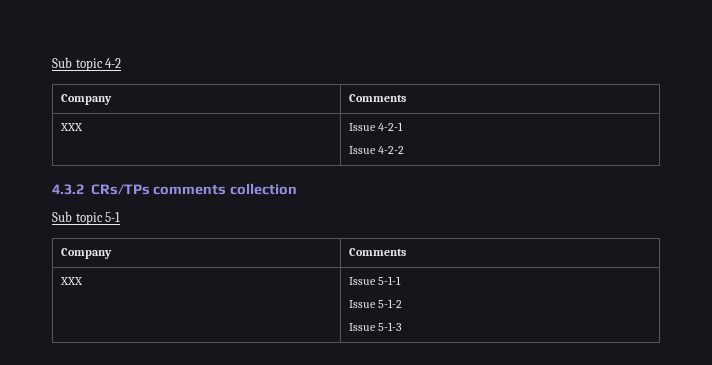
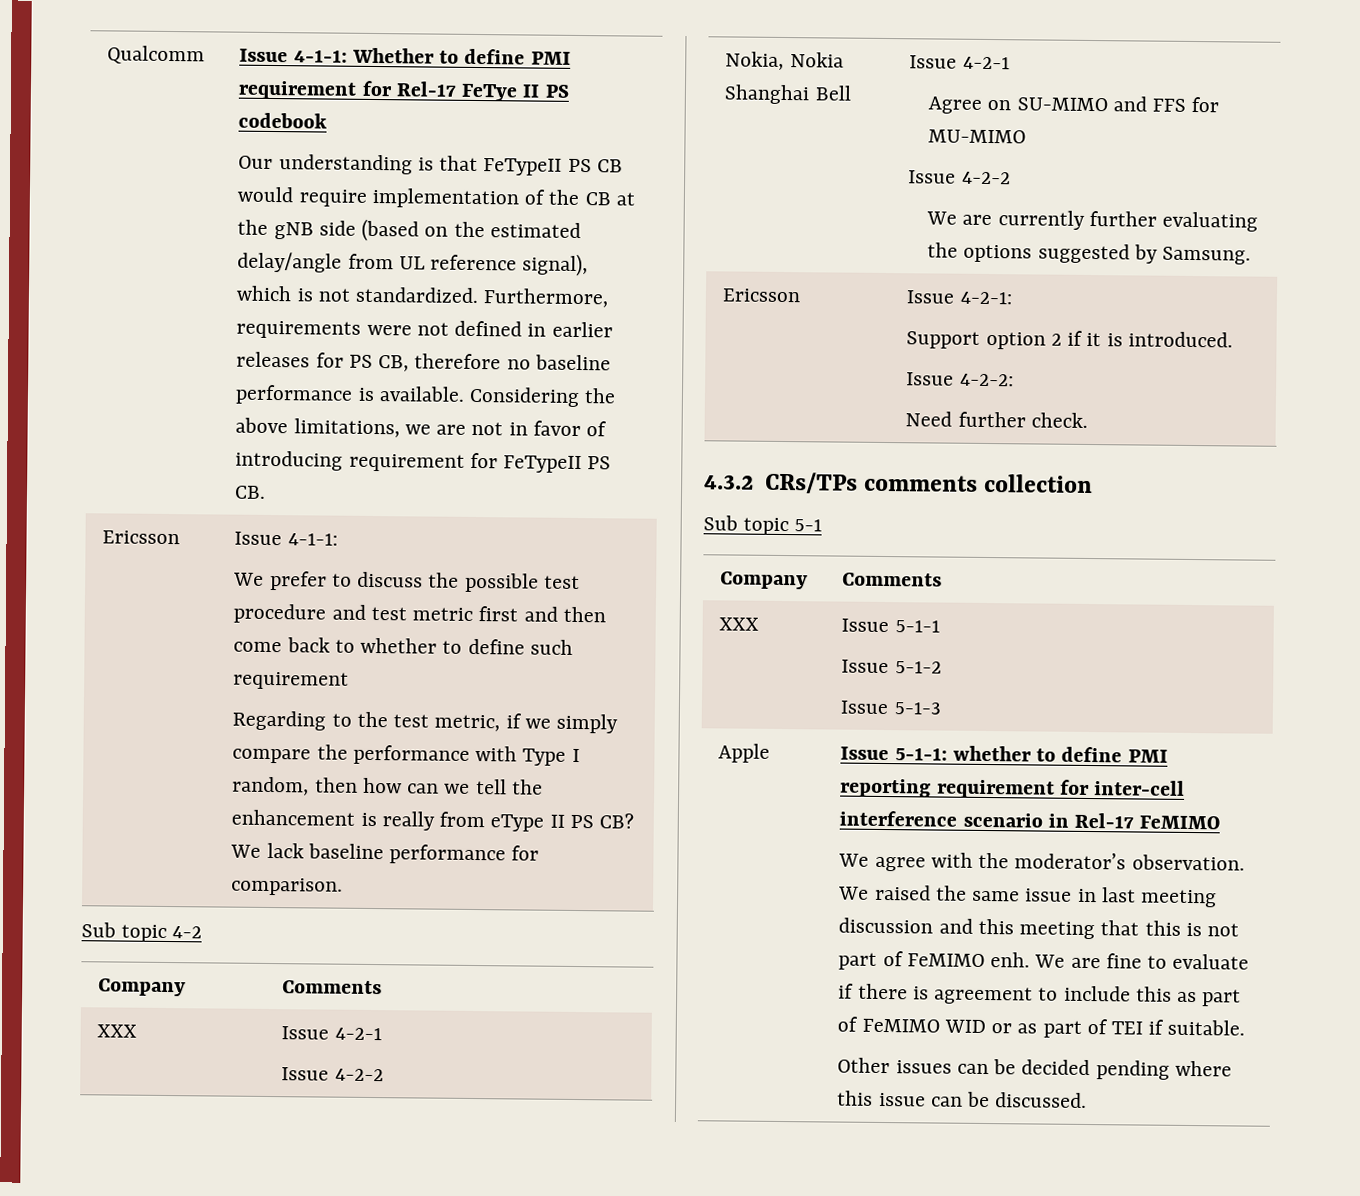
+ Qualcomm | Issue 4-1-1: Whether to define PMI requirement for Rel-17 FeTye II PS codebook
+ Our understanding is that FeTypeII PS CB would require implementation of the CB at the gNB side (based on the estimated delay/angle from UL reference signal), which is not standardized. Furthermore, requirements were not defined in earlier releases for PS CB, therefore no baseline performance is available. Considering the above limitations, we are not in favor of introducing requirement for FeTypeII PS CB.
+ Ericsson | Issue 4-1-1:
+ We prefer to discuss the possible test procedure and test metric first and then come back to whether to define such requirement
+ Regarding to the test metric, if we simply compare the performance with Type I random, then how can we tell the enhancement is really from eType II PS CB? We lack baseline performance for comparison.
+ Nokia, Nokia Shanghai Bell | Issue 4-2-1
+ Agree on SU-MIMO and FFS for MU-MIMO
+ Issue 4-2-2
+ We are currently further evaluating the options suggested by Samsung.
+ Ericsson | Issue 4-2-1:
+ Support option 2 if it is introduced.
+ Issue 4-2-2:
+ Need further check.
+ Apple | Issue 5-1-1: whether to define PMI reporting requirement for inter-cell interference scenario in Rel-17 FeMIMO
+ We agree with the moderator’s observation. We raised the same issue in last meeting discussion and this meeting that this is not part of FeMIMO enh. We are fine to evaluate if there is agreement to include this as part of FeMIMO WID or as part of TEI if suitable.
+ Other issues can be decided pending where this issue can be discussed.

